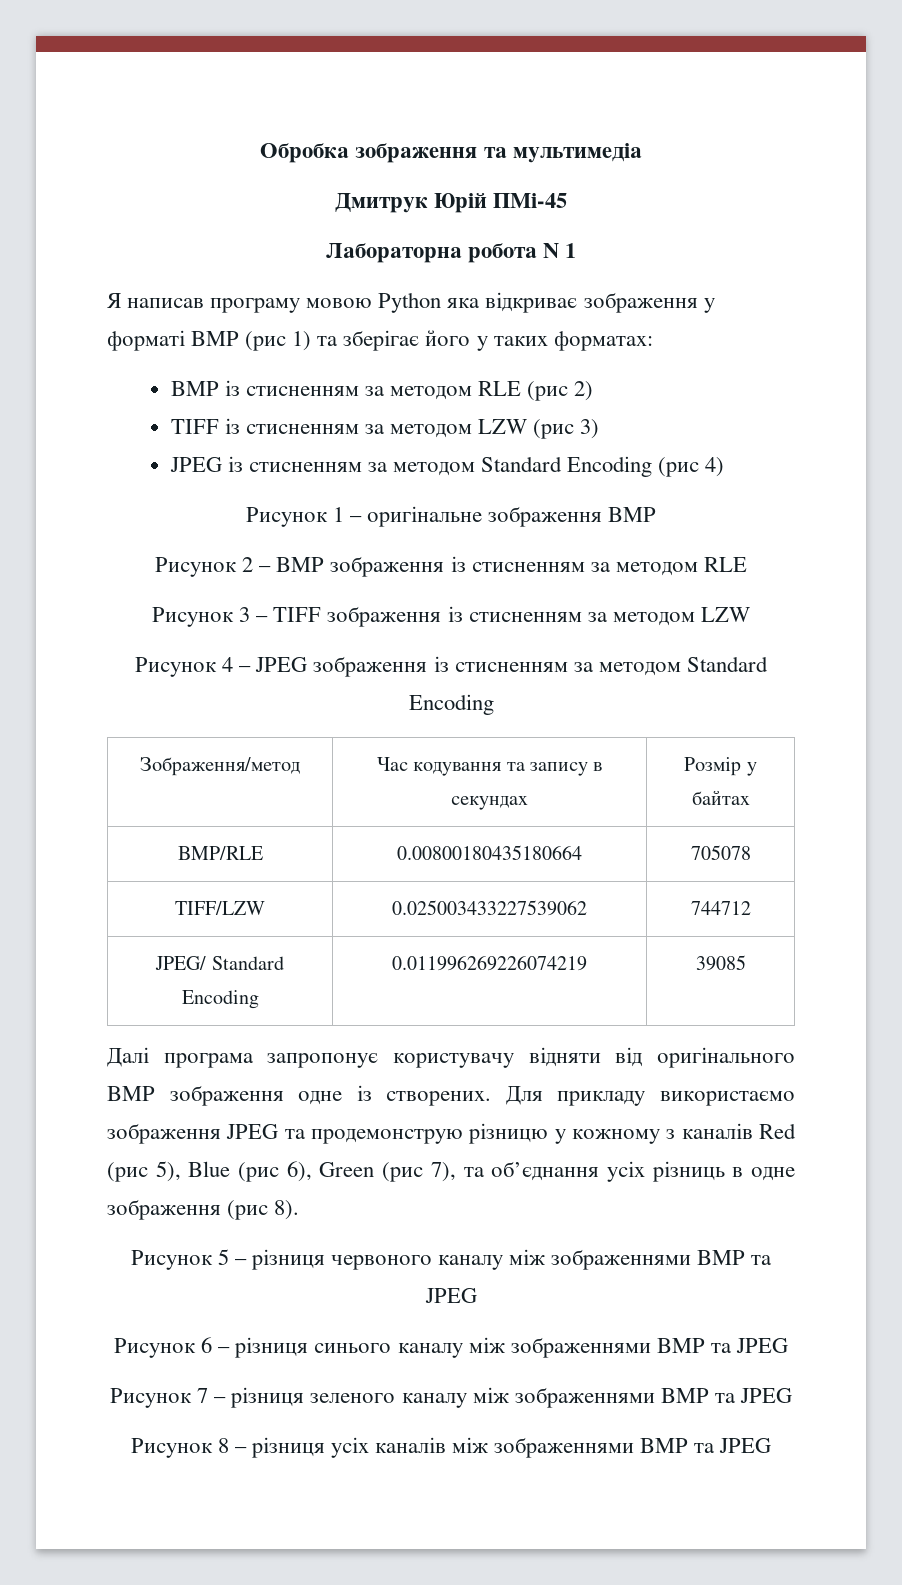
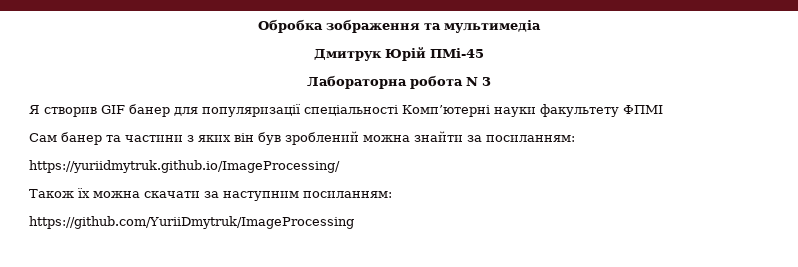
- Лабораторна робота N 1
+ Лабораторна робота N 3
- Я написав програму мовою Python яка відкриває зображення у форматі BMP (рис 1) та зберігає його у таких форматах:
- BMP із стисненням за методом RLE (рис 2)
- TIFF із стисненням за методом LZW (рис 3)
- JPEG із стисненням за методом Standard Encoding (рис 4)
- Рисунок 1 – оригінальне зображення BMP
- Рисунок 2 – BMP зображення із стисненням за методом RLE
- Рисунок 3 – TIFF зображення із стисненням за методом LZW
- Рисунок 4 – JPEG зображення із стисненням за методом Standard Encoding
- Зображення/метод | Час кодування та запису в секундах | Розмір у байтах
- BMP/RLE | 0.00800180435180664 | 705078
- TIFF/LZW | 0.025003433227539062 | 744712
- JPEG/ Standard Encoding | 0.011996269226074219 | 39085
- Далі програма запропонує користувачу відняти від оригінального BMP зображення одне із створених. Для прикладу використаємо зображення JPEG та продемонструю різницю у кожному з каналів Red (рис 5), Blue (рис 6), Green (рис 7), та об’єднання усіх різниць в одне зображення (рис 8).
- Рисунок 5 – різниця червоного каналу між зображеннями BMP та JPEG
- Рисунок 6 – різниця синього каналу між зображеннями BMP та JPEG
- Рисунок 7 – різниця зеленого каналу між зображеннями BMP та JPEG
- Рисунок 8 – різниця усіх каналів між зображеннями BMP та JPEG
+ Я створив GIF банер для популяризації спеціальності Комп’ютерні науки факультету ФПМІ
+ Сам банер та частини з яких він був зроблений можна знайти за посиланням:
+ https://yuriidmytruk.github.io/ImageProcessing/
+ Також їх можна скачати за наступним посиланням:
+ https://github.com/YuriiDmytruk/ImageProcessing

